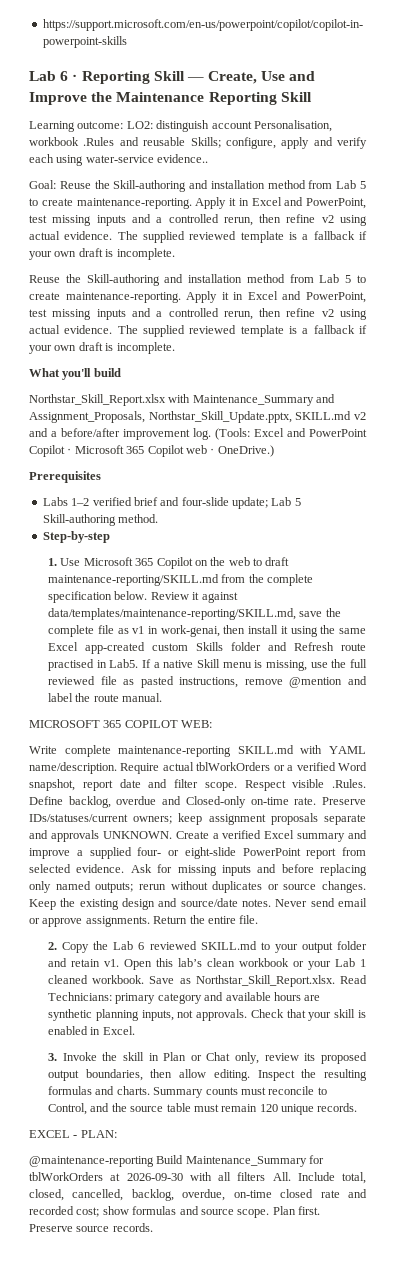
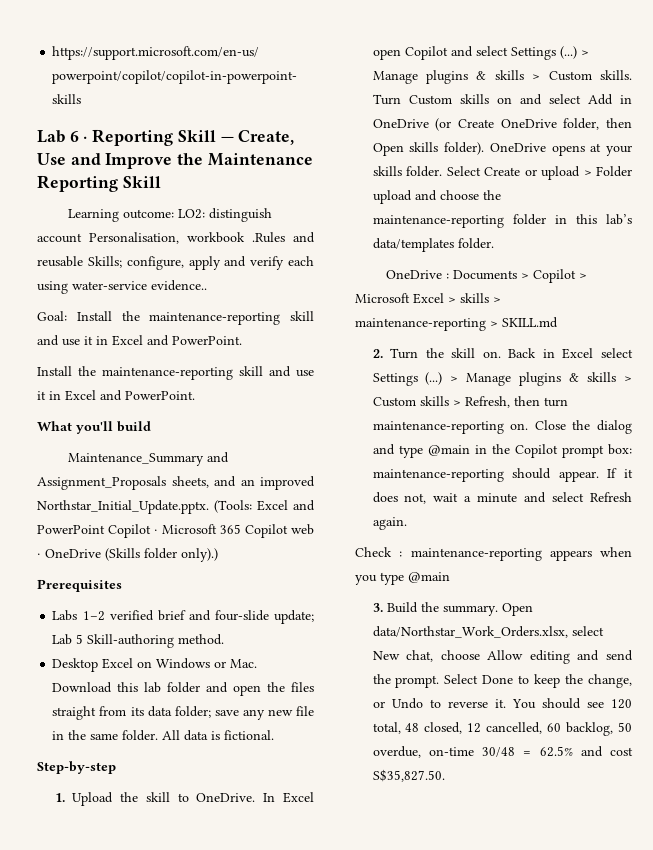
- Goal: Reuse the Skill-authoring and installation method from Lab 5 to create maintenance-reporting. Apply it in Excel and PowerPoint, test missing inputs and a controlled rerun, then refine v2 using actual evidence. The supplied reviewed template is a fallback if your own draft is incomplete.
- Reuse the Skill-authoring and installation method from Lab 5 to create maintenance-reporting. Apply it in Excel and PowerPoint, test missing inputs and a controlled rerun, then refine v2 using actual evidence. The supplied reviewed template is a fallback if your own draft is incomplete.
+ Goal: Install the maintenance-reporting skill and use it in Excel and PowerPoint.
+ Install the maintenance-reporting skill and use it in Excel and PowerPoint.
  What you'll build
- Northstar_Skill_Report.xlsx with Maintenance_Summary and Assignment_Proposals, Northstar_Skill_Update.pptx, SKILL.md v2 and a before/after improvement log. (Tools: Excel and PowerPoint Copilot · Microsoft 365 Copilot web · OneDrive.)
+ Maintenance_Summary and Assignment_Proposals sheets, and an improved Northstar_Initial_Update.pptx. (Tools: Excel and PowerPoint Copilot · Microsoft 365 Copilot web · OneDrive (Skills folder only).)
+ Desktop Excel on Windows or Mac. Download this lab folder and open the files straight from its data folder; save any new file in the same folder. All data is fictional.
  Step-by-step
- 1. Use Microsoft 365 Copilot on the web to draft maintenance-reporting/SKILL.md from the complete specification below. Review it against data/templates/maintenance-reporting/SKILL.md, save the complete file as v1 in work-genai, then install it using the same Excel app-created custom Skills folder and Refresh route practised in Lab5. If a native Skill menu is missing, use the full reviewed file as pasted instructions, remove @mention and label the route manual.
- MICROSOFT 365 COPILOT WEB:
- Write complete maintenance-reporting SKILL.md with YAML name/description. Require actual tblWorkOrders or a verified Word snapshot, report date and filter scope. Respect visible .Rules. Define backlog, overdue and Closed-only on-time rate. Preserve IDs/statuses/current owners; keep assignment proposals separate and approvals UNKNOWN. Create a verified Excel summary and improve a supplied four- or eight-slide PowerPoint report from selected evidence. Ask for missing inputs and before replacing only named outputs; rerun without duplicates or source changes. Keep the existing design and source/date notes. Never send email or approve assignments. Return the entire file.
- 2. Copy the Lab 6 reviewed SKILL.md to your output folder and retain v1. Open this lab’s clean workbook or your Lab 1 cleaned workbook. Save as Northstar_Skill_Report.xlsx. Read Technicians: primary category and available hours are synthetic planning inputs, not approvals. Check that your skill is enabled in Excel.
- 3. Invoke the skill in Plan or Chat only, review its proposed output boundaries, then allow editing. Inspect the resulting formulas and charts. Summary counts must reconcile to Control, and the source table must remain 120 unique records.
- EXCEL - PLAN:
- @maintenance-reporting Build Maintenance_Summary for tblWorkOrders at 2026-09-30 with all filters All. Include total, closed, cancelled, backlog, overdue, on-time closed rate and recorded cost; show formulas and source scope. Plan first. Preserve source records.
+ 1. Upload the skill to OneDrive. In Excel open Copilot and select Settings (...) > Manage plugins & skills > Custom skills. Turn Custom skills on and select Add in OneDrive (or Create OneDrive folder, then Open skills folder). OneDrive opens at your skills folder. Select Create or upload > Folder upload and choose the maintenance-reporting folder in this lab’s data/templates folder.
+ OneDrive : Documents > Copilot > Microsoft Excel > skills > maintenance-reporting > SKILL.md
+ 2. Turn the skill on. Back in Excel select Settings (...) > Manage plugins & skills > Custom skills > Refresh, then turn maintenance-reporting on. Close the dialog and type @main in the Copilot prompt box: maintenance-reporting should appear. If it does not, wait a minute and select Refresh again.
+ Check : maintenance-reporting appears when you type @main
+ 3. Build the summary. Open data/Northstar_Work_Orders.xlsx, select New chat, choose Allow editing and send the prompt. Select Done to keep the change, or Undo to reverse it. You should see 120 total, 48 closed, 12 cancelled, 60 backlog, 50 overdue, on-time 30/48 = 62.5% and cost S$35,827.50.

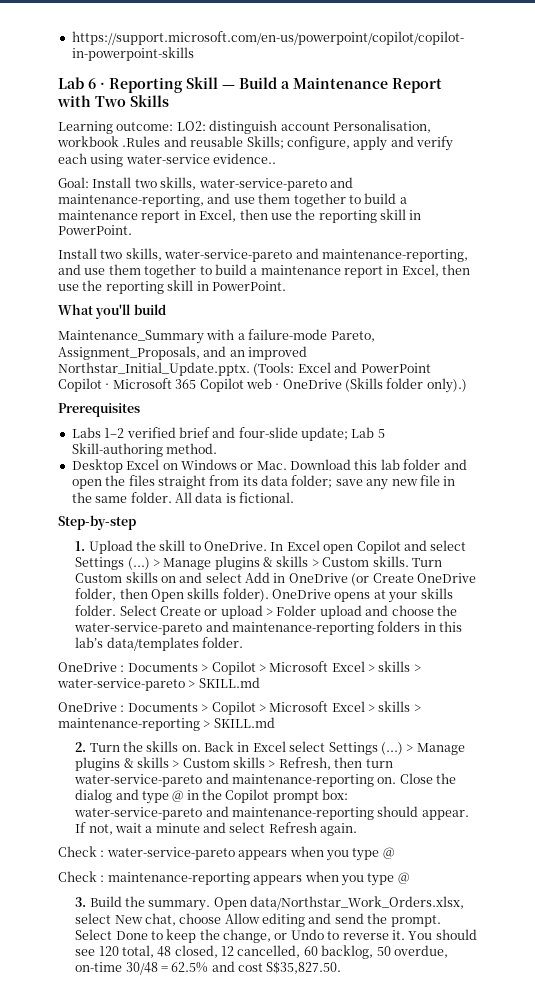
- Lab 6 · Reporting Skill — Create, Use and Improve the Maintenance Reporting Skill
+ Lab 6 · Reporting Skill — Build a Maintenance Report with Two Skills
- Goal: Install the maintenance-reporting skill and use it in Excel and PowerPoint.
- Install the maintenance-reporting skill and use it in Excel and PowerPoint.
+ Goal: Install two skills, water-service-pareto and maintenance-reporting, and use them together to build a maintenance report in Excel, then use the reporting skill in PowerPoint.
+ Install two skills, water-service-pareto and maintenance-reporting, and use them together to build a maintenance report in Excel, then use the reporting skill in PowerPoint.
- Maintenance_Summary and Assignment_Proposals sheets, and an improved Northstar_Initial_Update.pptx. (Tools: Excel and PowerPoint Copilot · Microsoft 365 Copilot web · OneDrive (Skills folder only).)
+ Maintenance_Summary with a failure-mode Pareto, Assignment_Proposals, and an improved Northstar_Initial_Update.pptx. (Tools: Excel and PowerPoint Copilot · Microsoft 365 Copilot web · OneDrive (Skills folder only).)
- Select Create or upload > Folder upload and choose the maintenance-reporting folder in this lab’s data/templates folder.
+ Select Create or upload > Folder upload and choose the water-service-pareto and maintenance-reporting folders in this lab’s data/templates folder.
+ OneDrive : Documents > Copilot > Microsoft Excel > skills > water-service-pareto > SKILL.md
- 2. Turn the skill on.
+ 2. Turn the skills on.
- > Manage plugins & skills > Custom skills > Refresh, then turn maintenance-reporting on.
+ > Manage plugins & skills > Custom skills > Refresh, then turn water-service-pareto and maintenance-reporting on.
- Close the dialog and type @main in the Copilot prompt box: maintenance-reporting should appear.
+ Close the dialog and type @ in the Copilot prompt box: water-service-pareto and maintenance-reporting should appear.
- If it does not, wait a minute and select Refresh again.
+ If not, wait a minute and select Refresh again.
+ Check : water-service-pareto appears when you type @
- Check : maintenance-reporting appears when you type @main
+ Check : maintenance-reporting appears when you type @

